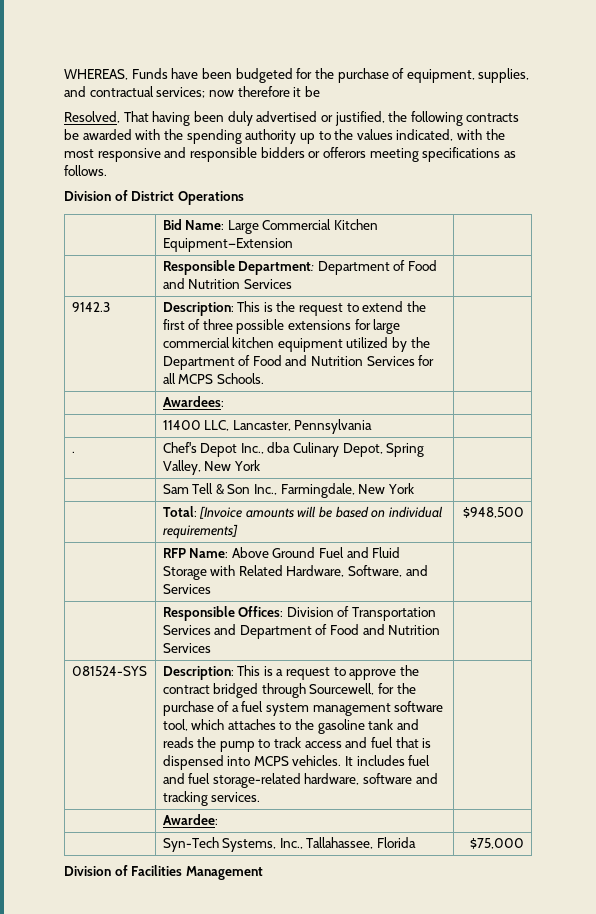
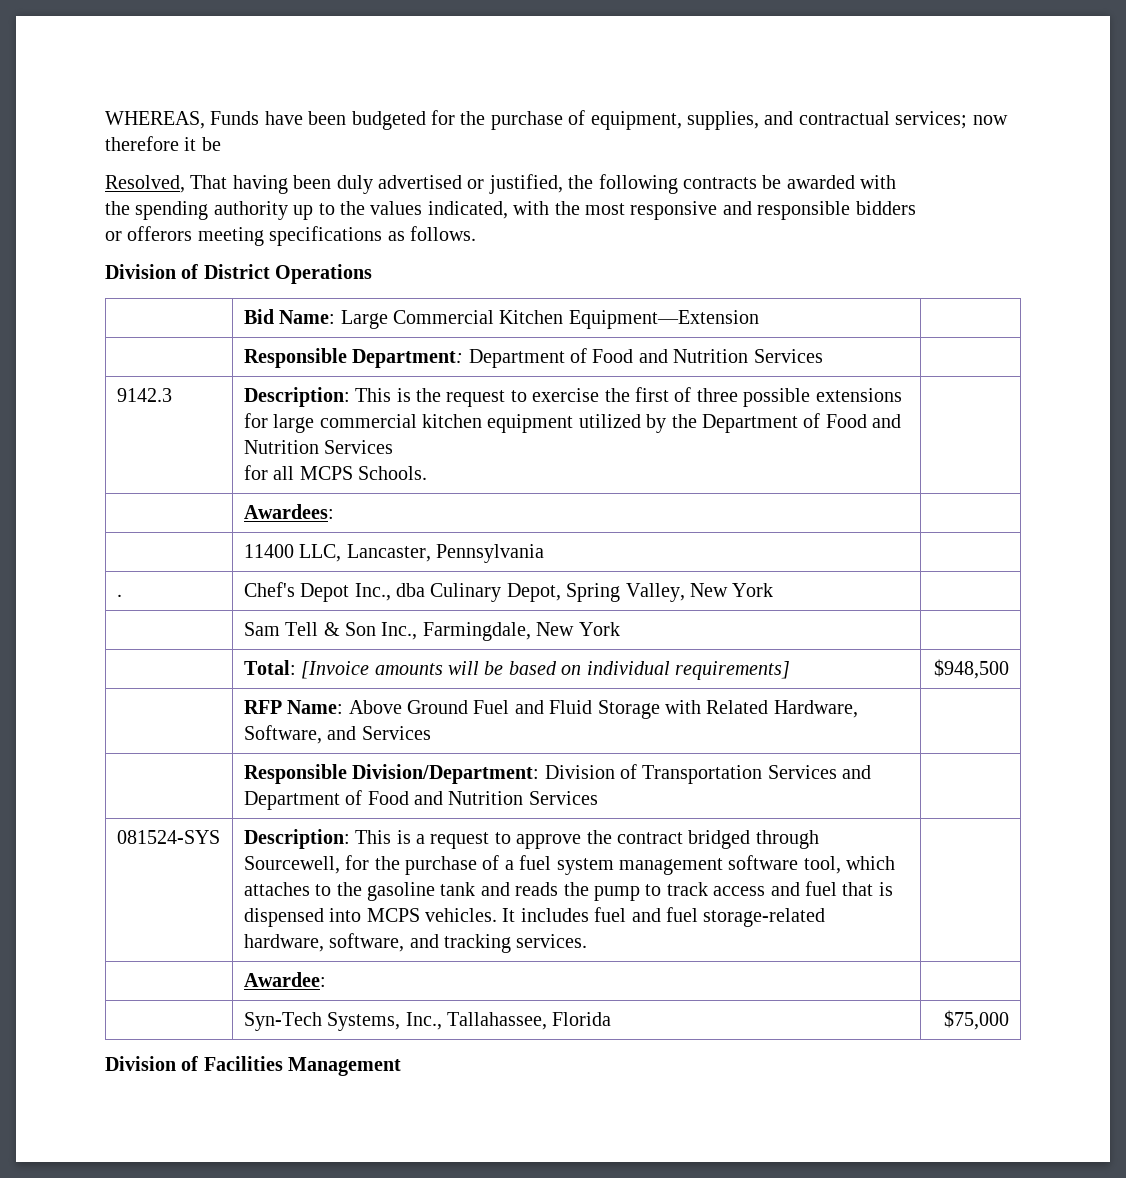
- Resolved, That having been duly advertised or justified, the following contracts be awarded with the spending authority up to the values indicated, with the most responsive and responsible bidders or offerors meeting specifications as follows.
+ Resolved, That having been duly advertised or justified, the following contracts be awarded with
+ the spending authority up to the values indicated, with the most responsive and responsible bidders
+ or offerors meeting specifications as follows.
- 9142.3 | Description: This is the request to extend the first of three possible extensions for large commercial kitchen equipment utilized by the Department of Food and Nutrition Services for all MCPS Schools. |
+ 9142.3 | Description: This is the request to exercise the first of three possible extensions for large commercial kitchen equipment utilized by the Department of Food and Nutrition Services
+ for all MCPS Schools. |
- | Responsible Offices: Division of Transportation Services and Department of Food and Nutrition Services |
+ | Responsible Division/Department: Division of Transportation Services and Department of Food and Nutrition Services |
- It includes fuel and fuel storage-related hardware, software and tracking services.
+ It includes fuel and fuel storage-related hardware, software, and tracking services.

